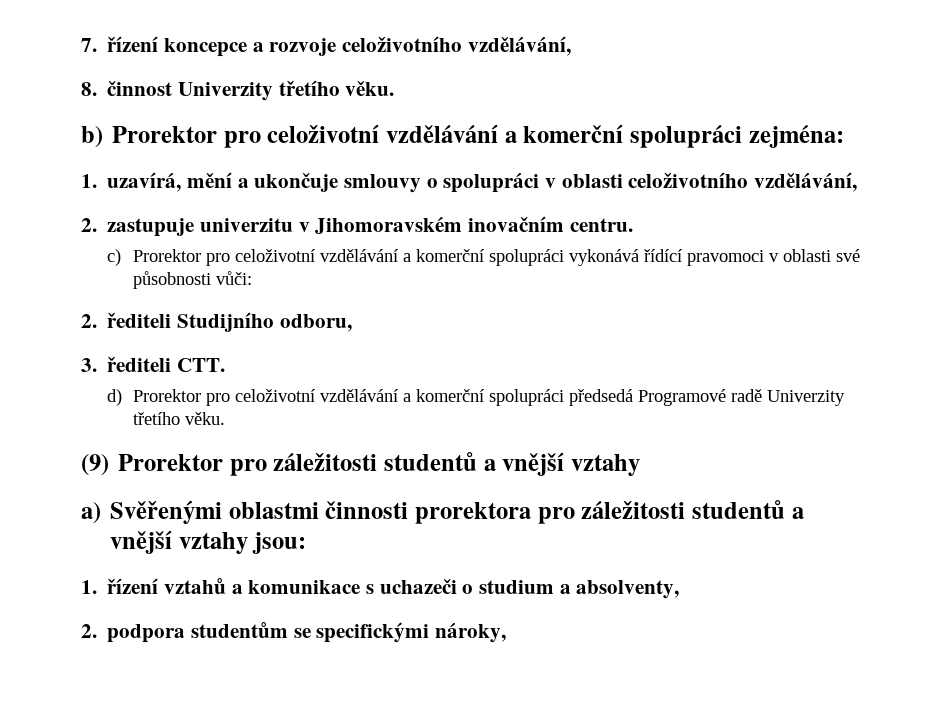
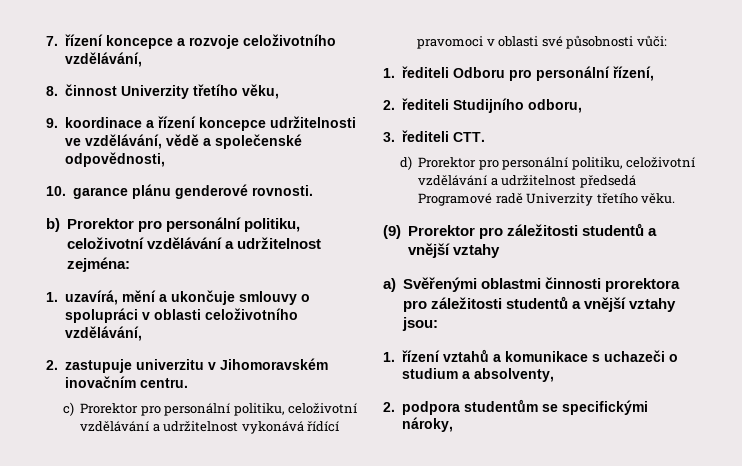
- 8. činnost Univerzity třetího věku.
+ 8. činnost Univerzity třetího věku,
+ 9. koordinace a řízení koncepce udržitelnosti ve vzdělávání, vědě a společenské odpovědnosti,
+ 10. garance plánu genderové rovnosti.
- b) Prorektor pro celoživotní vzdělávání a komerční spolupráci zejména:
+ b) Prorektor pro personální politiku, celoživotní vzdělávání a udržitelnost zejména:
- c) Prorektor pro celoživotní vzdělávání a komerční spolupráci vykonává řídící pravomoci v oblasti své působnosti vůči:
+ c) Prorektor pro personální politiku, celoživotní vzdělávání a udržitelnost vykonává řídící pravomoci v oblasti své působnosti vůči:
+ 1. řediteli Odboru pro personální řízení,
- d) Prorektor pro celoživotní vzdělávání a komerční spolupráci předsedá Programové radě Univerzity třetího věku.
+ d) Prorektor pro personální politiku, celoživotní vzdělávání a udržitelnost předsedá Programové radě Univerzity třetího věku.

